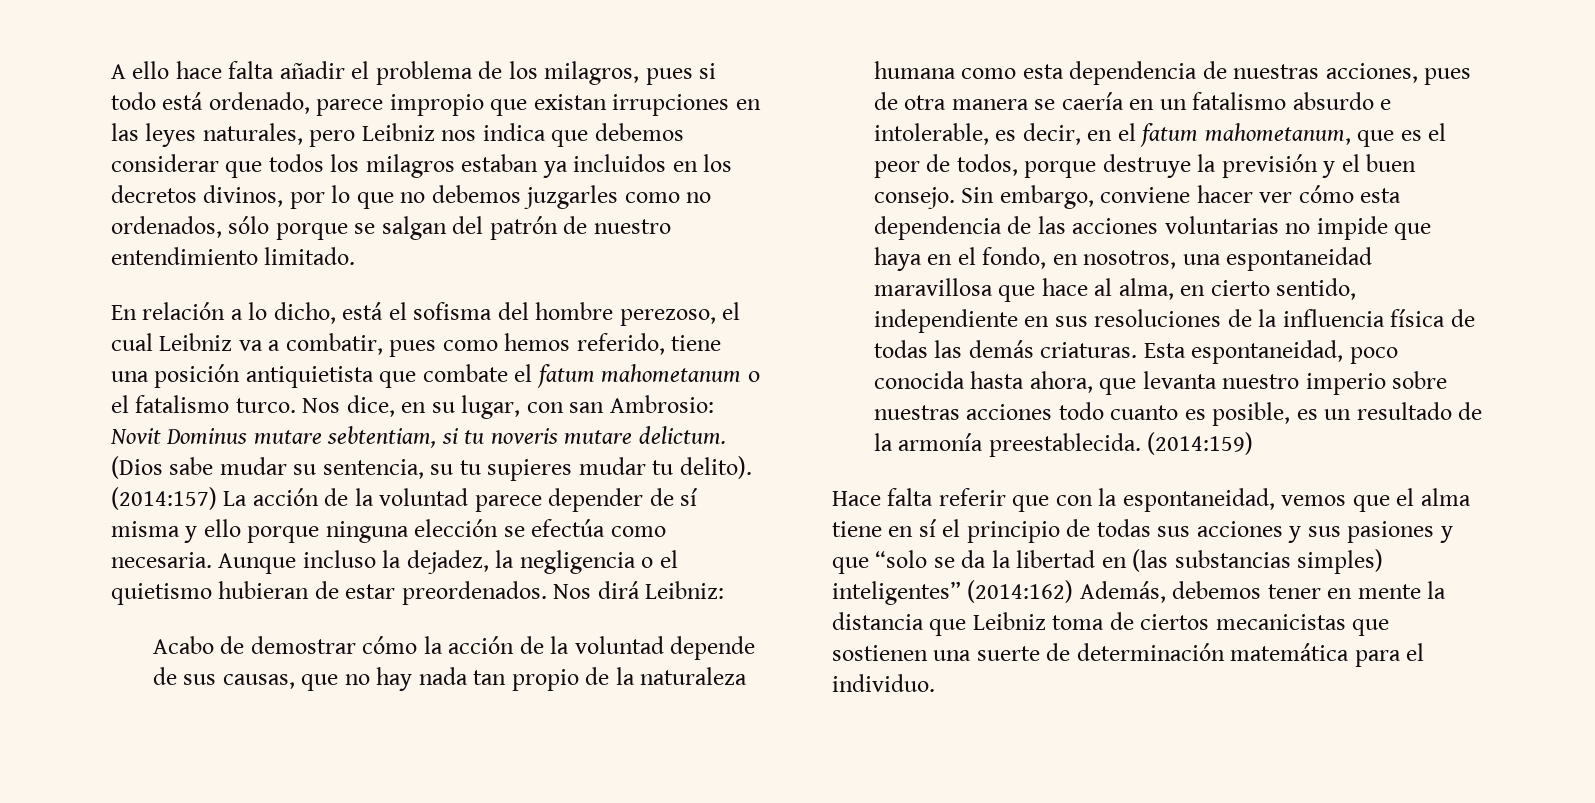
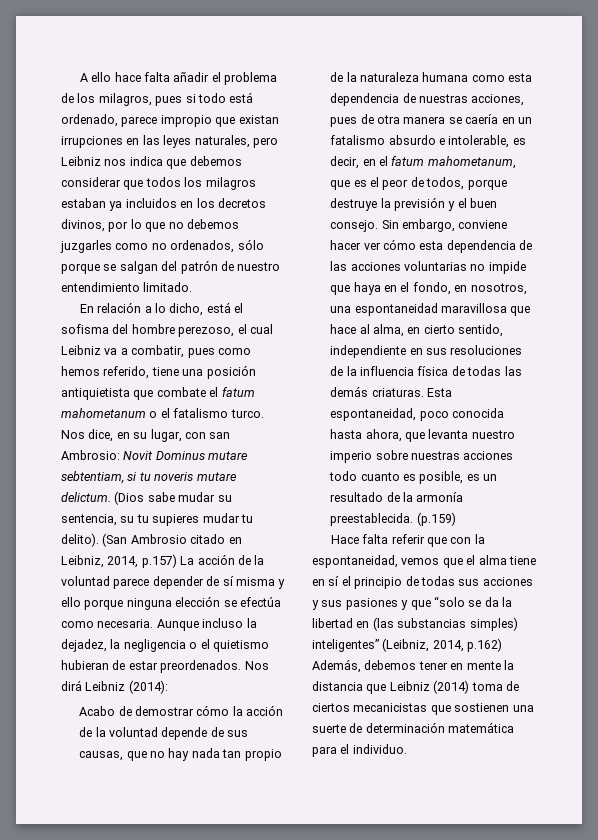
- (2014:157) La acción de la voluntad parece depender de sí misma y ello porque ninguna elección se efectúa como necesaria.
+ (San Ambrosio citado en Leibniz, 2014, p.157) La acción de la voluntad parece depender de sí misma y ello porque ninguna elección se efectúa como necesaria.
- Nos dirá Leibniz:
+ Nos dirá Leibniz (2014):
- (2014:159)
+ (p.159)
- Hace falta referir que con la espontaneidad, vemos que el alma tiene en sí el principio de todas sus acciones y sus pasiones y que “solo se da la libertad en (las substancias simples) inteligentes” (2014:162) Además, debemos tener en mente la distancia que Leibniz toma de ciertos mecanicistas que sostienen una suerte de determinación matemática para el individuo.
+ Hace falta referir que con la espontaneidad, vemos que el alma tiene en sí el principio de todas sus acciones y sus pasiones y que “solo se da la libertad en (las substancias simples) inteligentes” (Leibniz, 2014, p.162) Además, debemos tener en mente la distancia que Leibniz (2014) toma de ciertos mecanicistas que sostienen una suerte de determinación matemática para el individuo.

